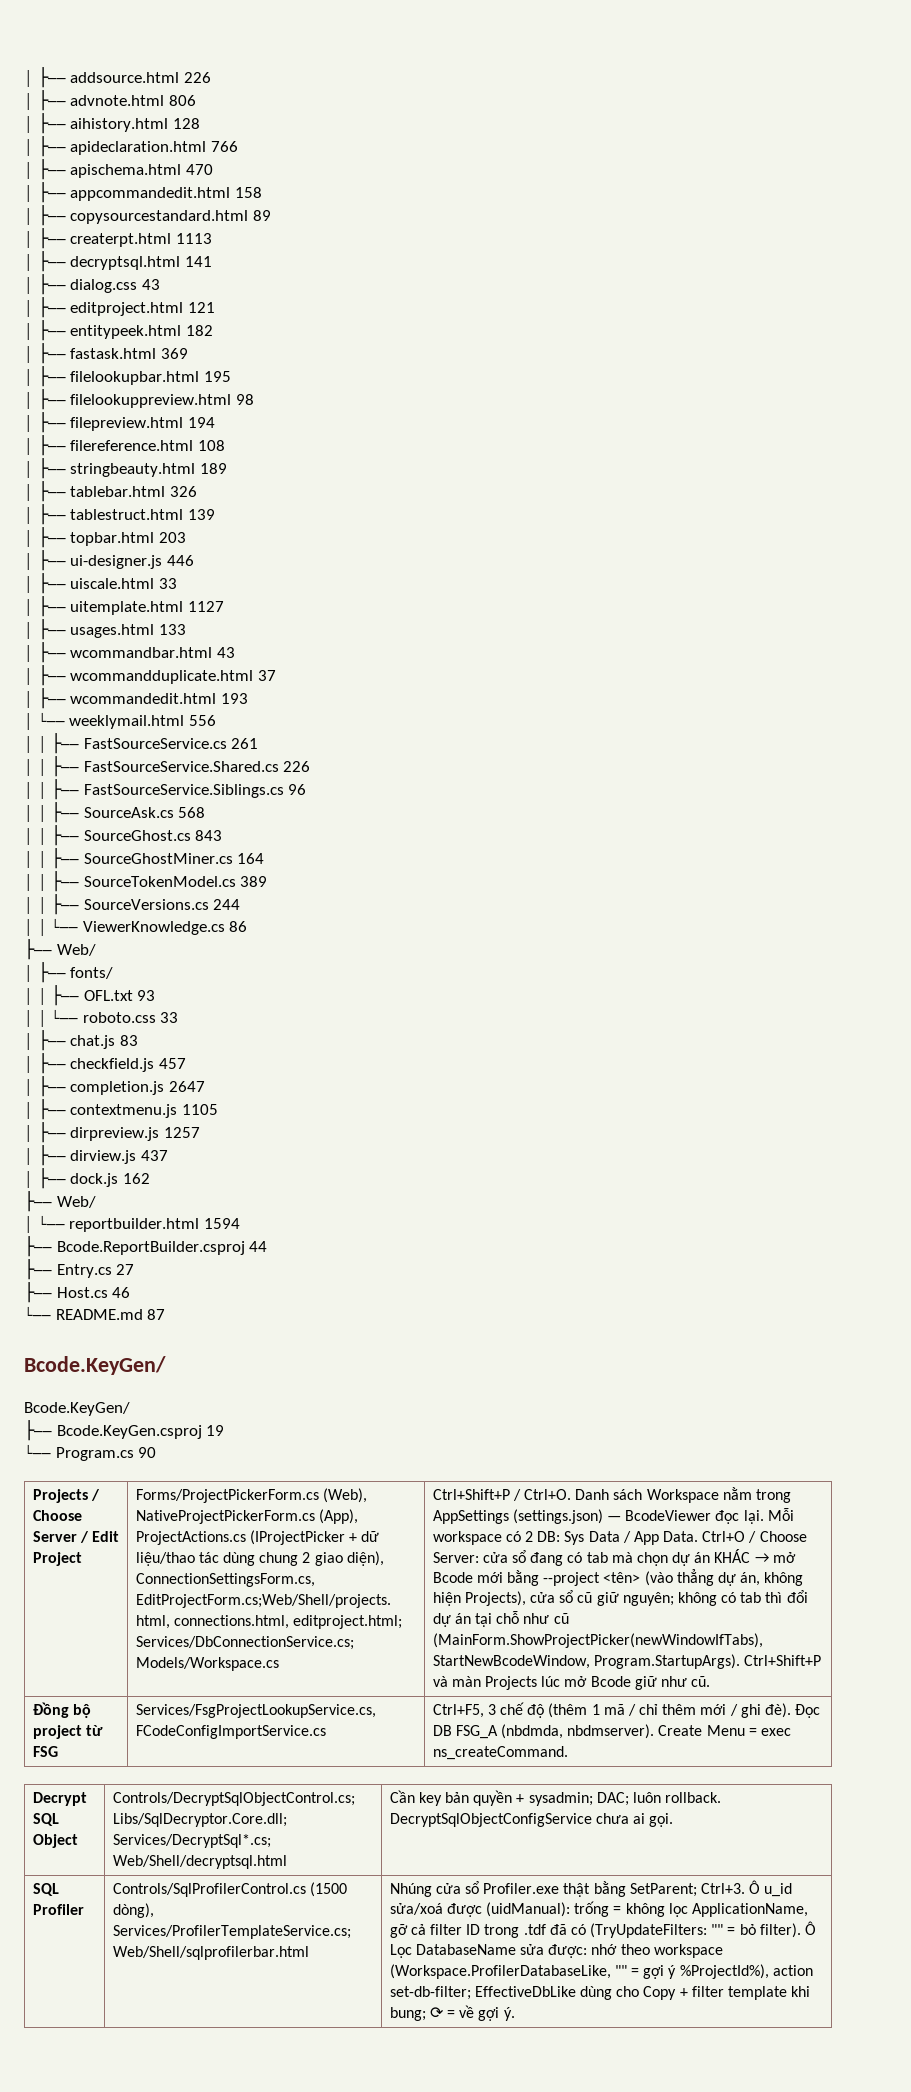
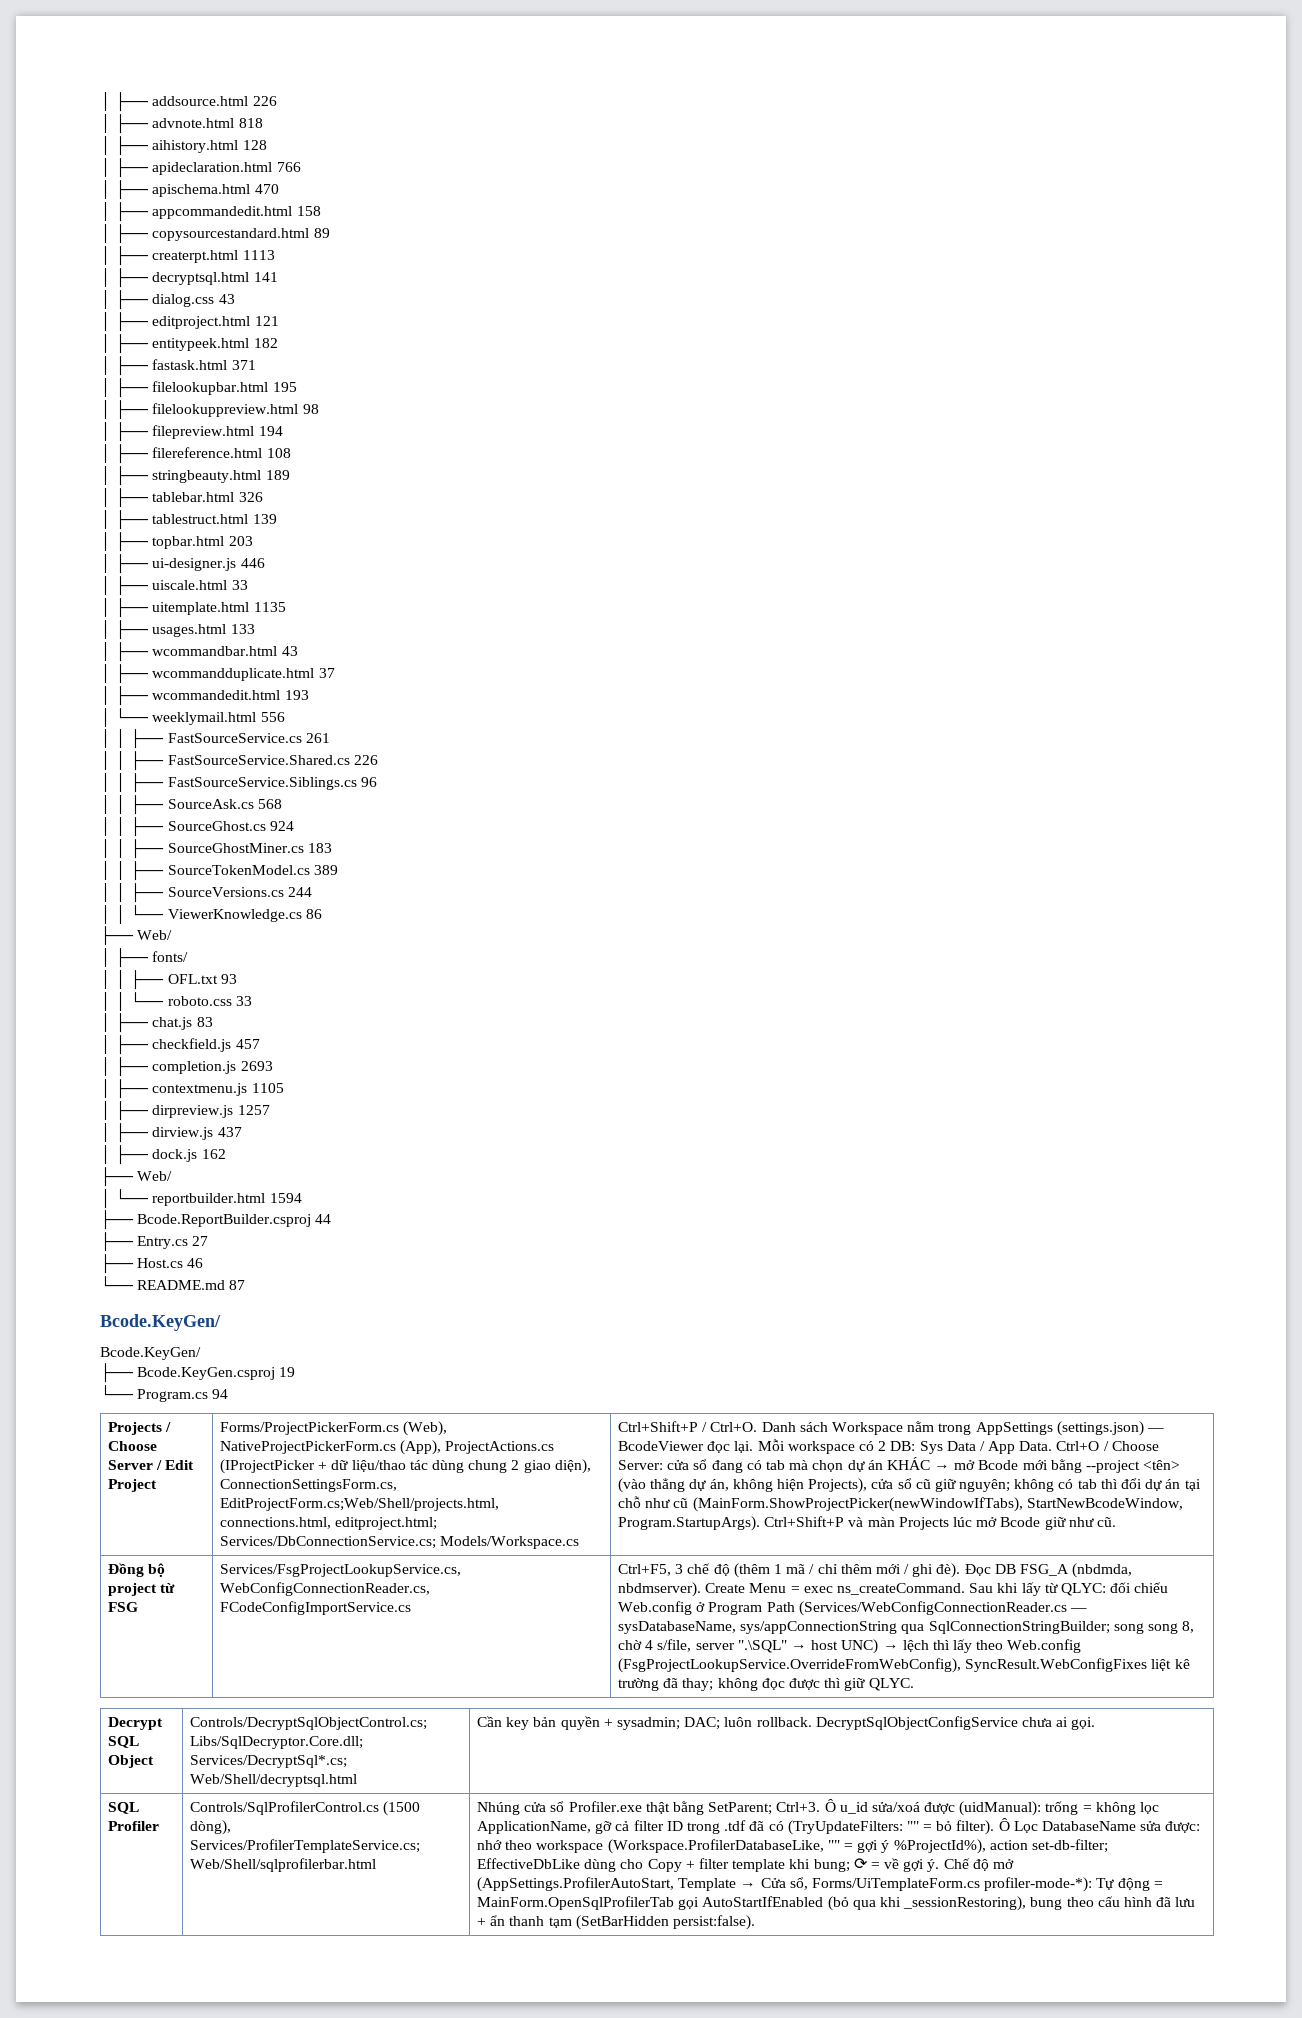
- │ ├── advnote.html 806
+ │ ├── advnote.html 818
- │ ├── fastask.html 369
+ │ ├── fastask.html 371
- │ ├── uitemplate.html 1127
+ │ ├── uitemplate.html 1135
- │ │ ├── SourceGhost.cs 843
+ │ │ ├── SourceGhost.cs 924
- │ │ ├── SourceGhostMiner.cs 164
+ │ │ ├── SourceGhostMiner.cs 183
- │ ├── completion.js 2647
+ │ ├── completion.js 2693
- └── Program.cs 90
+ └── Program.cs 94
- Services/FsgProjectLookupService.cs, FCodeConfigImportService.cs
+ Services/FsgProjectLookupService.cs, WebConfigConnectionReader.cs, FCodeConfigImportService.cs
+ Sau khi lấy từ QLYC: đối chiếu Web.config ở Program Path (Services/WebConfigConnectionReader.cs — sysDatabaseName, sys/appConnectionString qua SqlConnectionStringBuilder; song song 8, chờ 4 s/file, server ".\SQL" → host UNC) → lệch thì lấy theo Web.config (FsgProjectLookupService.OverrideFromWebConfig), SyncResult.WebConfigFixes liệt kê trường đã thay; không đọc được thì giữ QLYC.
+ Chế độ mở (AppSettings.ProfilerAutoStart, Template → Cửa sổ, Forms/UiTemplateForm.cs profiler-mode-*): Tự động = MainForm.OpenSqlProfilerTab gọi AutoStartIfEnabled (bỏ qua khi _sessionRestoring), bung theo cấu hình đã lưu + ẩn thanh tạm (SetBarHidden persist:false).

